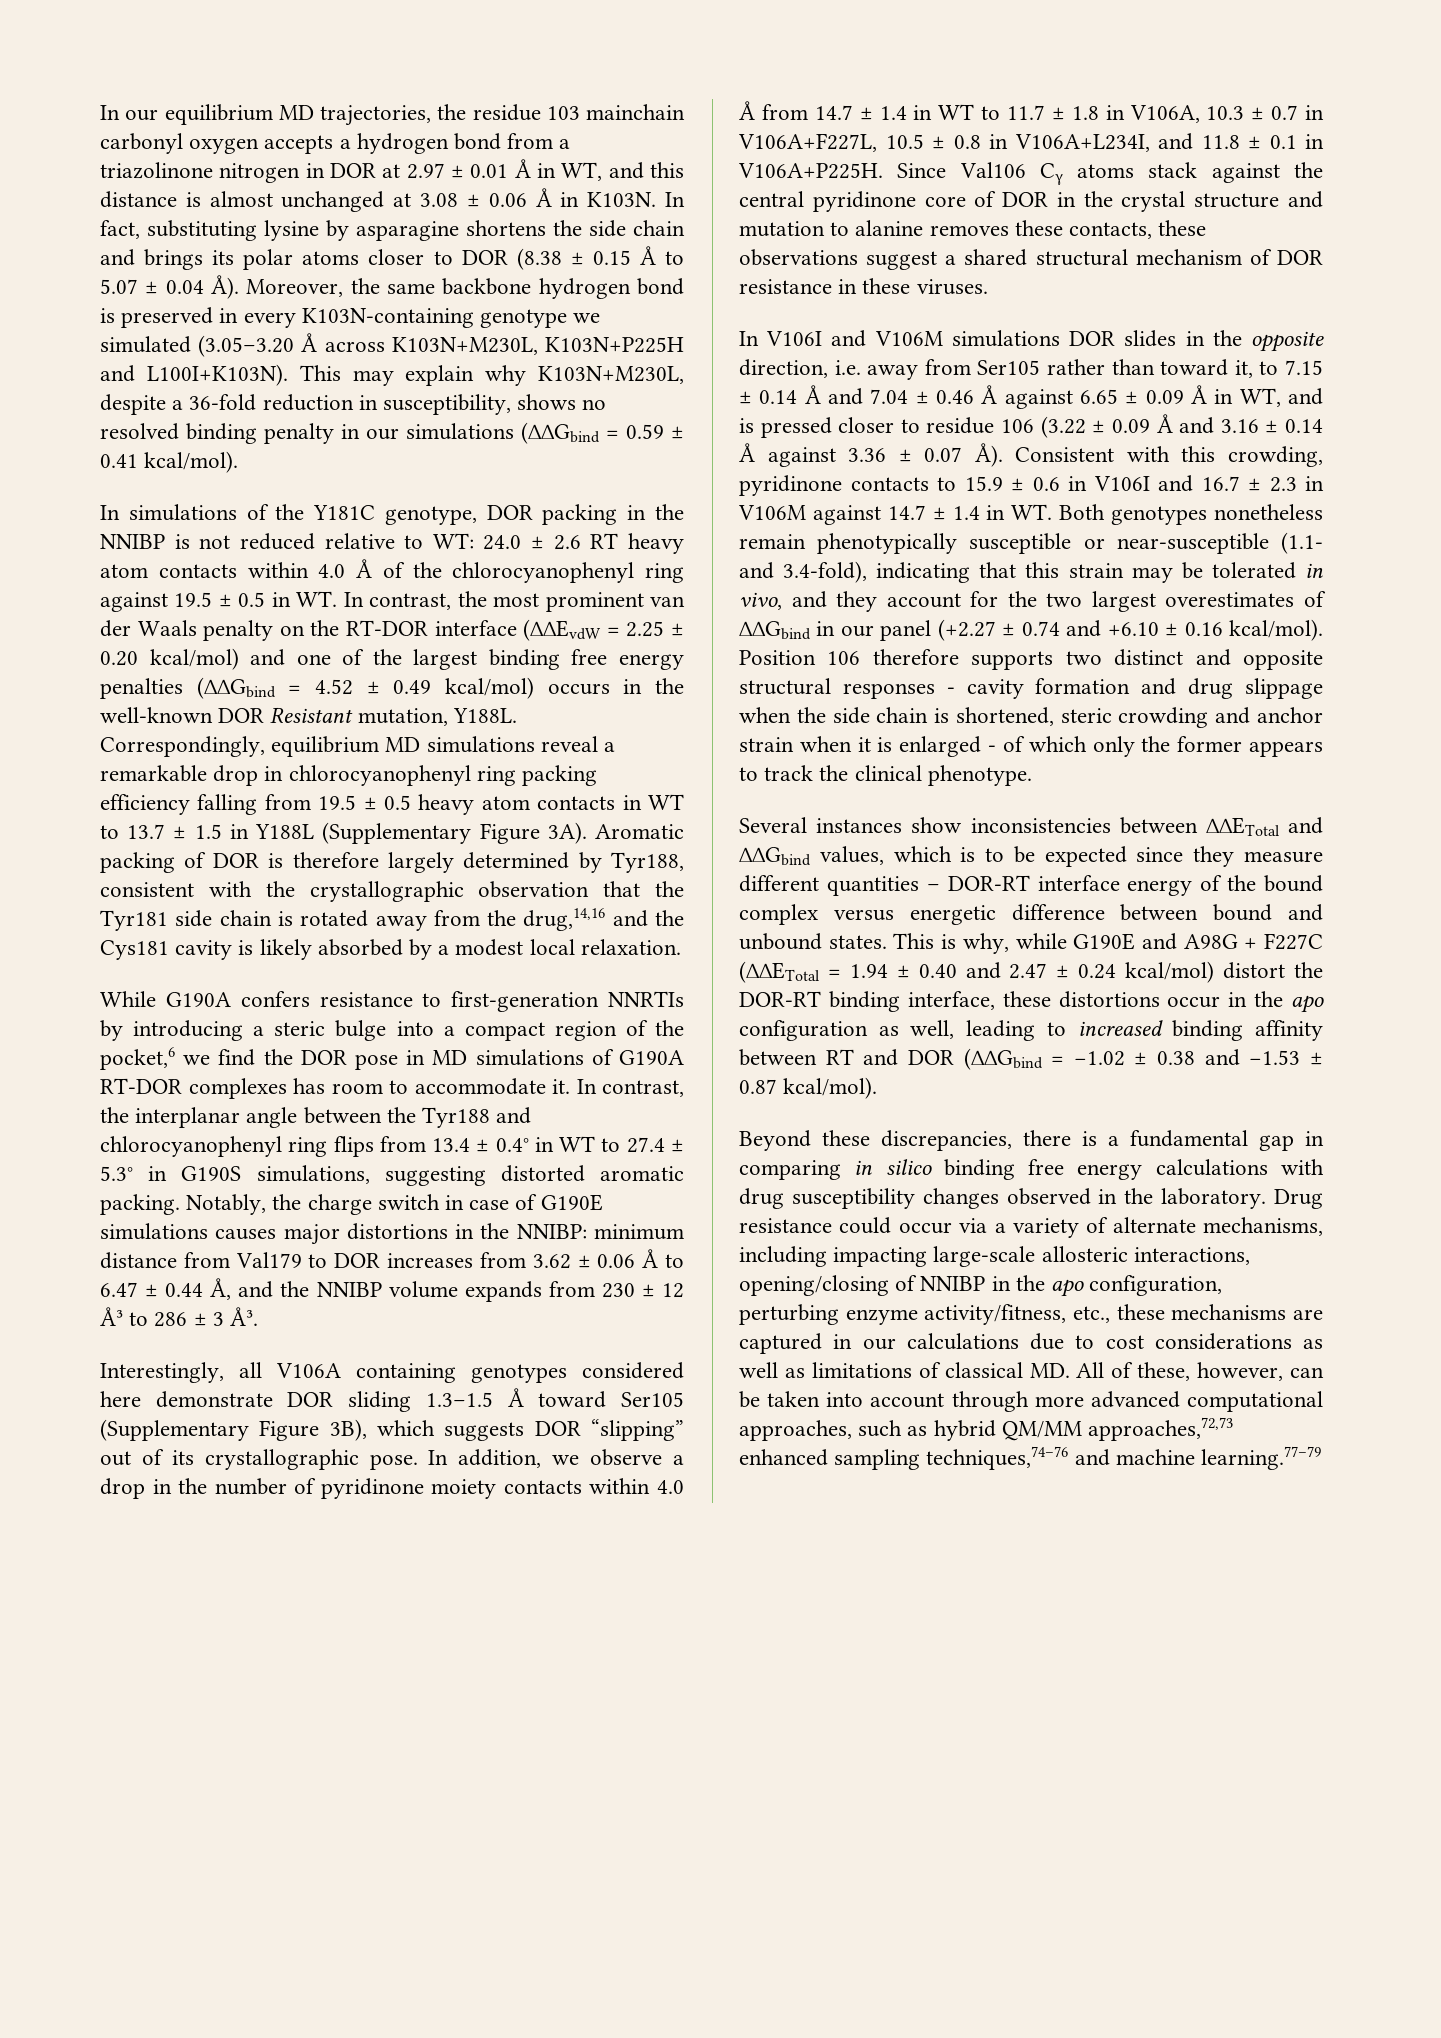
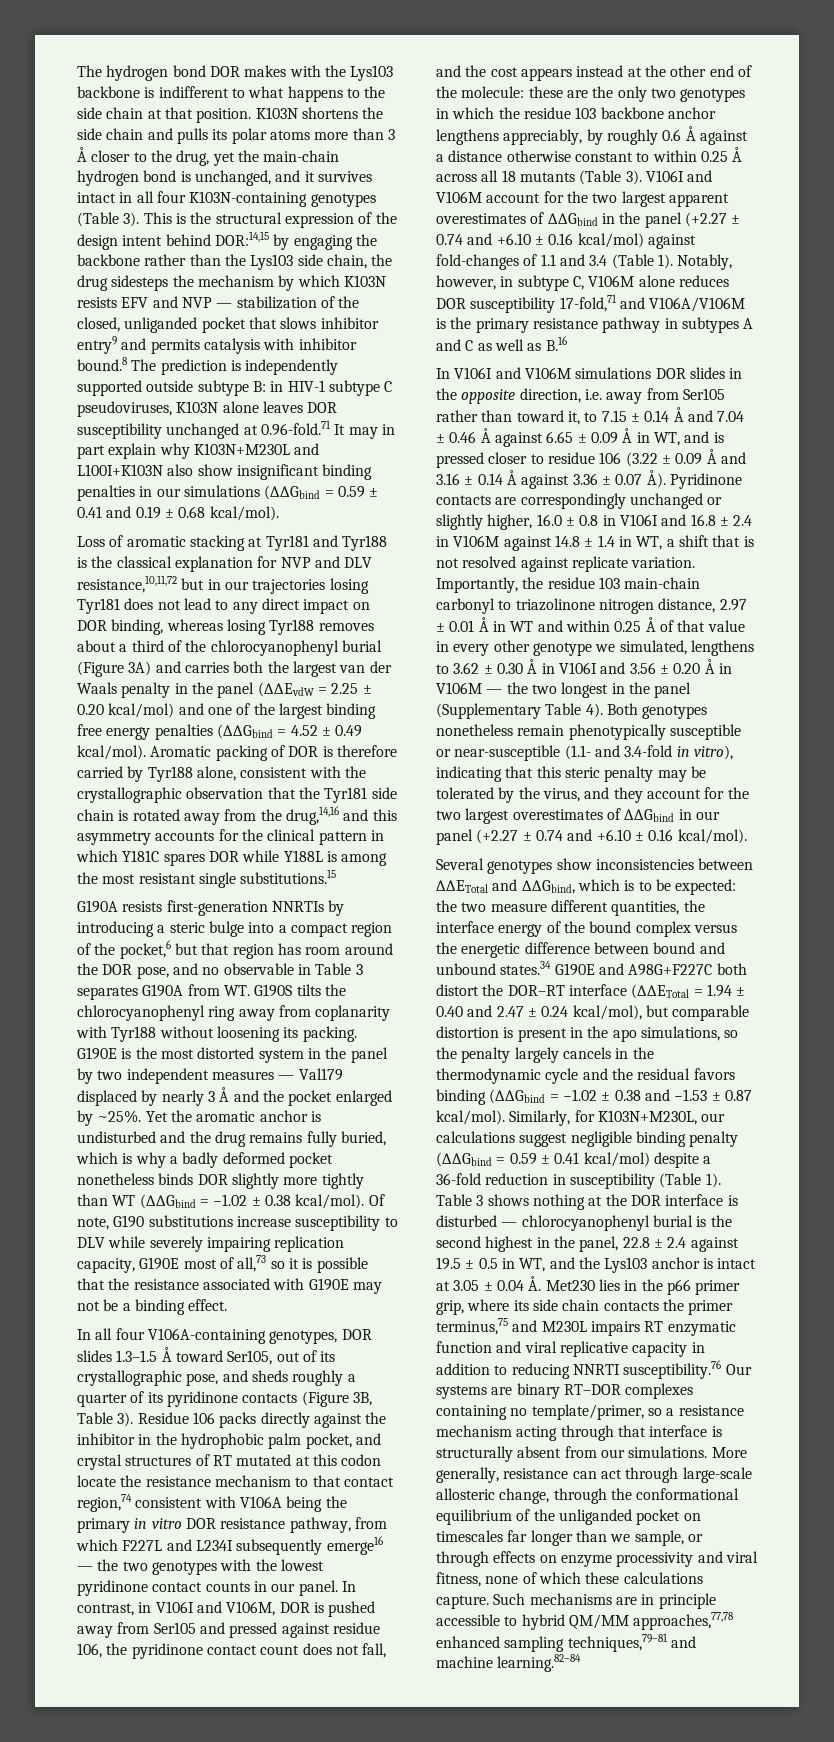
- In our equilibrium MD trajectories, the residue 103 mainchain carbonyl oxygen accepts a hydrogen bond from a triazolinone nitrogen in DOR at 2.97 ± 0.01 Å in WT, and this distance is almost unchanged at 3.08 ± 0.06 Å in K103N. In fact, substituting lysine by asparagine shortens the side chain and brings its polar atoms closer to DOR (8.38 ± 0.15 Å to 5.07 ± 0.04 Å). Moreover, the same backbone hydrogen bond is preserved in every K103N-containing genotype we simulated (3.05–3.20 Å across K103N+M230L, K103N+P225H and L100I+K103N). This may explain why K103N+M230L, despite a 36-fold reduction in susceptibility, shows no resolved binding penalty in our simulations (∆∆Gbind = 0.59 ± 0.41 kcal/mol).
- In simulations of the Y181C genotype, DOR packing in the NNIBP is not reduced relative to WT: 24.0 ± 2.6 RT heavy atom contacts within 4.0 Å of the chlorocyanophenyl ring against 19.5 ± 0.5 in WT. In contrast, the most prominent van der Waals penalty on the RT-DOR interface (∆∆EvdW = 2.25 ± 0.20 kcal/mol) and one of the largest binding free energy penalties (∆∆Gbind = 4.52 ± 0.49 kcal/mol) occurs in the well-known DOR Resistant mutation, Y188L. Correspondingly, equilibrium MD simulations reveal a remarkable drop in chlorocyanophenyl ring packing efficiency falling from 19.5 ± 0.5 heavy atom contacts in WT to 13.7 ± 1.5 in Y188L (Supplementary Figure 3A).
+ The hydrogen bond DOR makes with the Lys103 backbone is indifferent to what happens to the side chain at that position. K103N shortens the side chain and pulls its polar atoms more than 3 Å closer to the drug, yet the main-chain hydrogen bond is unchanged, and it survives intact in all four K103N-containing genotypes (Table 3). This is the structural expression of the design intent behind DOR:14,15 by engaging the backbone rather than the Lys103 side chain, the drug sidesteps the mechanism by which K103N resists EFV and NVP — stabilization of the closed, unliganded pocket that slows inhibitor entry9 and permits catalysis with inhibitor bound.8 The prediction is independently supported outside subtype B: in HIV-1 subtype C pseudoviruses, K103N alone leaves DOR susceptibility unchanged at 0.96-fold.71 It may in part explain why K103N+M230L and L100I+K103N also show insignificant binding penalties in our simulations (∆∆Gbind = 0.59 ± 0.41 and 0.19 ± 0.68 kcal/mol).
+ Loss of aromatic stacking at Tyr181 and Tyr188 is the classical explanation for NVP and DLV resistance,10,11,72 but in our trajectories losing Tyr181 does not lead to any direct impact on DOR binding, whereas losing Tyr188 removes about a third of the chlorocyanophenyl burial (Figure 3A) and carries both the largest van der Waals penalty in the panel (∆∆EvdW = 2.25 ± 0.20 kcal/mol) and one of the largest binding free energy penalties (∆∆Gbind = 4.52 ± 0.49 kcal/mol).
- Aromatic packing of DOR is therefore largely determined by Tyr188, consistent with the crystallographic observation that the Tyr181 side chain is rotated away from the drug,14,16 and the Cys181 cavity is likely absorbed by a modest local relaxation.
- While G190A confers resistance to first-generation NNRTIs by introducing a steric bulge into a compact region of the pocket,6 we find the DOR pose in MD simulations of G190A RT-DOR complexes has room to accommodate it. In contrast, the interplanar angle between the Tyr188 and chlorocyanophenyl ring flips from 13.4 ± 0.4° in WT to 27.4 ± 5.3° in G190S simulations, suggesting distorted aromatic packing. Notably, the charge switch in case of G190E simulations causes major distortions in the NNIBP: minimum distance from Val179 to DOR increases from 3.62 ± 0.06 Å to 6.47 ± 0.44 Å, and the NNIBP volume expands from 230 ± 12 Å³ to 286 ± 3 Å³.
- Interestingly, all V106A containing genotypes considered here demonstrate DOR sliding 1.3–1.5 Å toward Ser105 (Supplementary Figure 3B), which suggests DOR “slipping” out of its crystallographic pose. In addition, we observe a drop in the number of pyridinone moiety contacts within 4.0 Å from 14.7 ± 1.4 in WT to 11.7 ± 1.8 in V106A, 10.3 ± 0.7 in V106A+F227L, 10.5 ± 0.8 in V106A+L234I, and 11.8 ± 0.1 in V106A+P225H. Since Val106 Cγ atoms stack against the central pyridinone core of DOR in the crystal structure and mutation to alanine removes these contacts, these observations suggest a shared structural mechanism of DOR resistance in these viruses.
+ Aromatic packing of DOR is therefore carried by Tyr188 alone, consistent with the crystallographic observation that the Tyr181 side chain is rotated away from the drug,14,16 and this asymmetry accounts for the clinical pattern in which Y181C spares DOR while Y188L is among the most resistant single substitutions.15
+ G190A resists first-generation NNRTIs by introducing a steric bulge into a compact region of the pocket,6 but that region has room around the DOR pose, and no observable in Table 3 separates G190A from WT. G190S tilts the chlorocyanophenyl ring away from coplanarity with Tyr188 without loosening its packing. G190E is the most distorted system in the panel by two independent measures — Val179 displaced by nearly 3 Å and the pocket enlarged by ~25%. Yet the aromatic anchor is undisturbed and the drug remains fully buried, which is why a badly deformed pocket nonetheless binds DOR slightly more tightly than WT (∆∆Gbind = −1.02 ± 0.38 kcal/mol). Of note, G190 substitutions increase susceptibility to DLV while severely impairing replication capacity, G190E most of all,73 so it is possible that the resistance associated with G190E may not be a binding effect.
+ In all four V106A-containing genotypes, DOR slides 1.3–1.5 Å toward Ser105, out of its crystallographic pose, and sheds roughly a quarter of its pyridinone contacts (Figure 3B, Table 3). Residue 106 packs directly against the inhibitor in the hydrophobic palm pocket, and crystal structures of RT mutated at this codon locate the resistance mechanism to that contact region,74 consistent with V106A being the primary in vitro DOR resistance pathway, from which F227L and L234I subsequently emerge16 — the two genotypes with the lowest pyridinone contact counts in our panel. In contrast, in V106I and V106M, DOR is pushed away from Ser105 and pressed against residue 106, the pyridinone contact count does not fall, and the cost appears instead at the other end of the molecule: these are the only two genotypes in which the residue 103 backbone anchor lengthens appreciably, by roughly 0.6 Å against a distance otherwise constant to within 0.25 Å across all 18 mutants (Table 3). V106I and V106M account for the two largest apparent overestimates of ∆∆Gbind in the panel (+2.27 ± 0.74 and +6.10 ± 0.16 kcal/mol) against fold-changes of 1.1 and 3.4 (Table 1). Notably, however, in subtype C, V106M alone reduces DOR susceptibility 17-fold,71 and V106A/V106M is the primary resistance pathway in subtypes A and C as well as B.16
- In V106I and V106M simulations DOR slides in the opposite direction, i.e. away from Ser105 rather than toward it, to 7.15 ± 0.14 Å and 7.04 ± 0.46 Å against 6.65 ± 0.09 Å in WT, and is pressed closer to residue 106 (3.22 ± 0.09 Å and 3.16 ± 0.14 Å against 3.36 ± 0.07 Å). Consistent with this crowding, pyridinone contacts to 15.9 ± 0.6 in V106I and 16.7 ± 2.3 in V106M against 14.7 ± 1.4 in WT. Both genotypes nonetheless remain phenotypically susceptible or near-susceptible (1.1- and 3.4-fold), indicating that this strain may be tolerated in vivo, and they account for the two largest overestimates of ∆∆Gbind in our panel (+2.27 ± 0.74 and +6.10 ± 0.16 kcal/mol). Position 106 therefore supports two distinct and opposite structural responses - cavity formation and drug slippage when the side chain is shortened, steric crowding and anchor strain when it is enlarged - of which only the former appears to track the clinical phenotype.
+ In V106I and V106M simulations DOR slides in the opposite direction, i.e. away from Ser105 rather than toward it, to 7.15 ± 0.14 Å and 7.04 ± 0.46 Å against 6.65 ± 0.09 Å in WT, and is pressed closer to residue 106 (3.22 ± 0.09 Å and 3.16 ± 0.14 Å against 3.36 ± 0.07 Å). Pyridinone contacts are correspondingly unchanged or slightly higher, 16.0 ± 0.8 in V106I and 16.8 ± 2.4 in V106M against 14.8 ± 1.4 in WT, a shift that is not resolved against replicate variation. Importantly, the residue 103 main-chain carbonyl to triazolinone nitrogen distance, 2.97 ± 0.01 Å in WT and within 0.25 Å of that value in every other genotype we simulated, lengthens to 3.62 ± 0.30 Å in V106I and 3.56 ± 0.20 Å in V106M — the two longest in the panel (Supplementary Table 4). Both genotypes nonetheless remain phenotypically susceptible or near-susceptible (1.1- and 3.4-fold in vitro), indicating that this steric penalty may be tolerated by the virus, and they account for the two largest overestimates of ∆∆Gbind in our panel (+2.27 ± 0.74 and +6.10 ± 0.16 kcal/mol).
- Several instances show inconsistencies between ∆∆ETotal and ∆∆Gbind values, which is to be expected since they measure different quantities – DOR-RT interface energy of the bound complex versus energetic difference between bound and unbound states. This is why, while G190E and A98G + F227C (∆∆ETotal = 1.94 ± 0.40 and 2.47 ± 0.24 kcal/mol) distort the DOR-RT binding interface, these distortions occur in the apo configuration as well, leading to increased binding affinity between RT and DOR (∆∆Gbind = −1.02 ± 0.38 and −1.53 ± 0.87 kcal/mol).
- Beyond these discrepancies, there is a fundamental gap in comparing in silico binding free energy calculations with drug susceptibility changes observed in the laboratory. Drug resistance could occur via a variety of alternate mechanisms, including impacting large-scale allosteric interactions, opening/closing of NNIBP in the apo configuration, perturbing enzyme activity/fitness, etc., these mechanisms are captured in our calculations due to cost considerations as well as limitations of classical MD. All of these, however, can be taken into account through more advanced computational approaches, such as hybrid QM/MM approaches,72,73 enhanced sampling techniques,74–76 and machine learning.77–79
+ Several genotypes show inconsistencies between ∆∆ETotal and ∆∆Gbind, which is to be expected: the two measure different quantities, the interface energy of the bound complex versus the energetic difference between bound and unbound states.34 G190E and A98G+F227C both distort the DOR–RT interface (∆∆ETotal = 1.94 ± 0.40 and 2.47 ± 0.24 kcal/mol), but comparable distortion is present in the apo simulations, so the penalty largely cancels in the thermodynamic cycle and the residual favors binding (∆∆Gbind = −1.02 ± 0.38 and −1.53 ± 0.87 kcal/mol). Similarly, for K103N+M230L, our calculations suggest negligible binding penalty (∆∆Gbind = 0.59 ± 0.41 kcal/mol) despite a 36-fold reduction in susceptibility (Table 1). Table 3 shows nothing at the DOR interface is disturbed — chlorocyanophenyl burial is the second highest in the panel, 22.8 ± 2.4 against 19.5 ± 0.5 in WT, and the Lys103 anchor is intact at 3.05 ± 0.04 Å. Met230 lies in the p66 primer grip, where its side chain contacts the primer terminus,75 and M230L impairs RT enzymatic function and viral replicative capacity in addition to reducing NNRTI susceptibility.76 Our systems are binary RT–DOR complexes containing no template/primer, so a resistance mechanism acting through that interface is structurally absent from our simulations. More generally, resistance can act through large-scale allosteric change, through the conformational equilibrium of the unliganded pocket on timescales far longer than we sample, or through effects on enzyme processivity and viral fitness, none of which these calculations capture. Such mechanisms are in principle accessible to hybrid QM/MM approaches,77,78 enhanced sampling techniques,79–81 and machine learning.82–84

